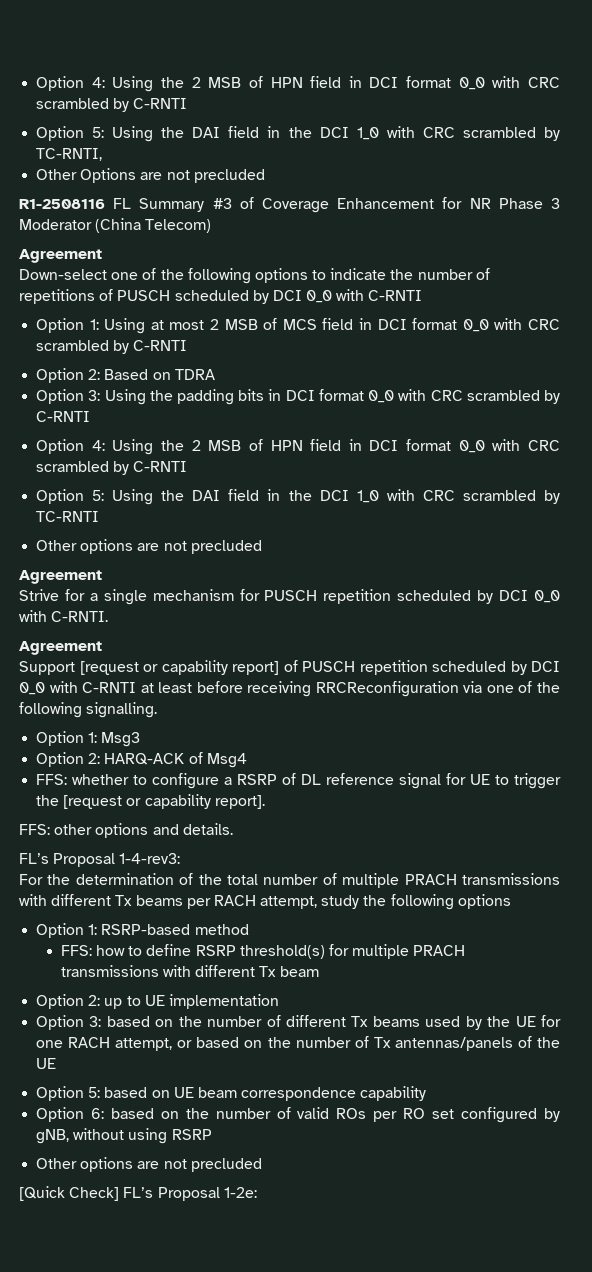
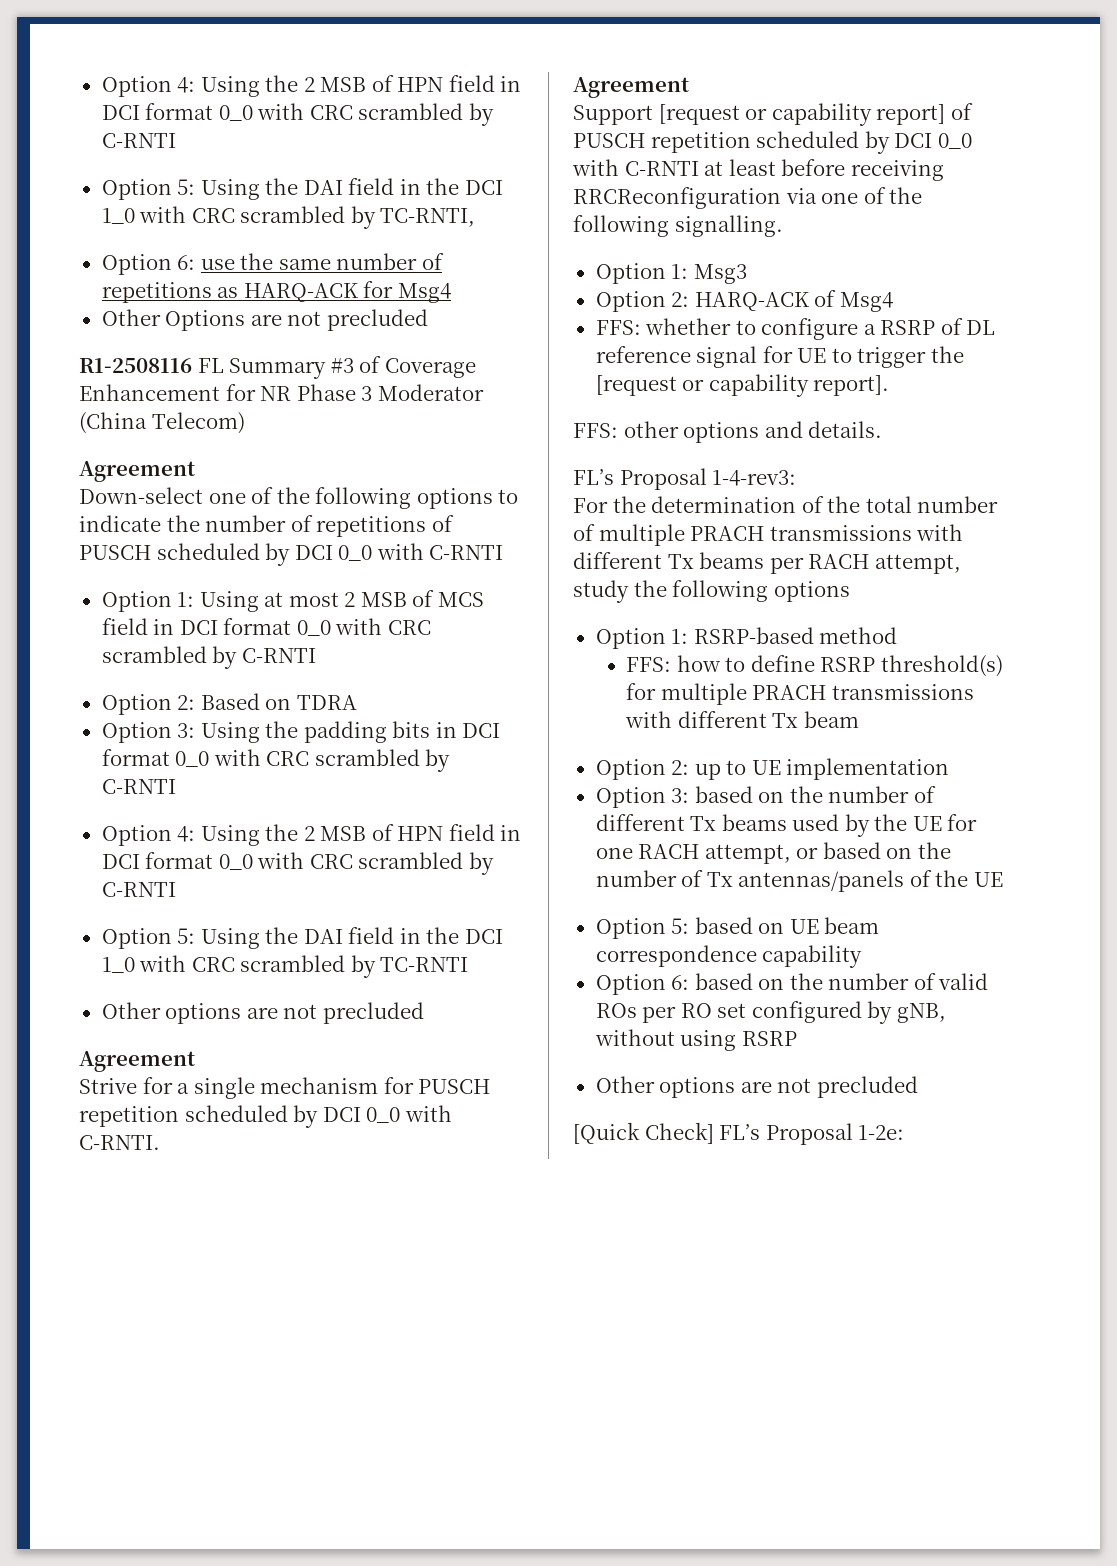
+ Option 6: use the same number of repetitions as HARQ-ACK for Msg4

